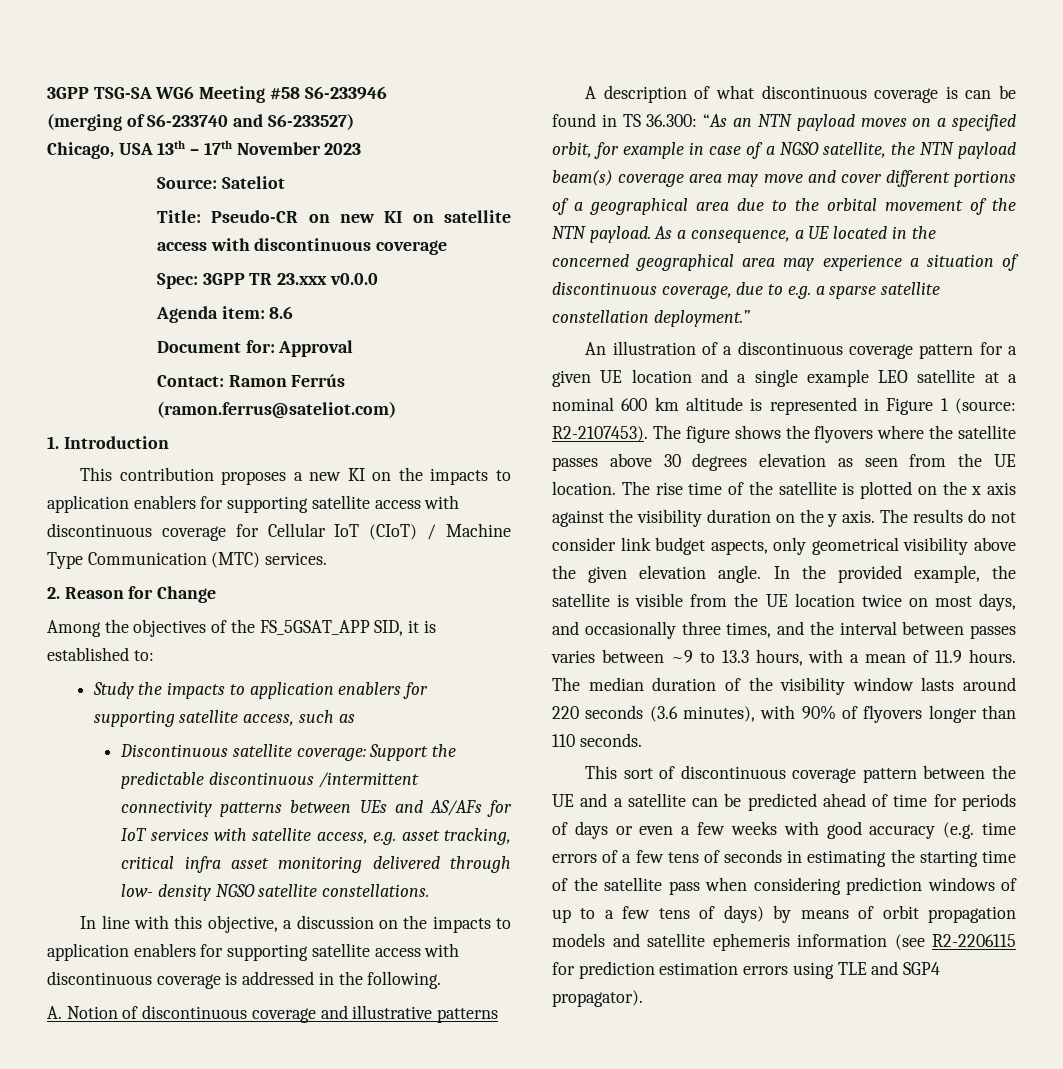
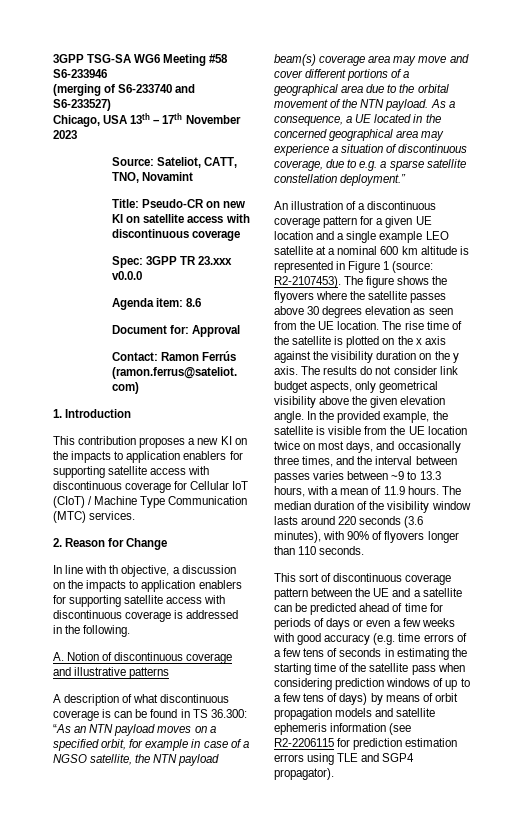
- Source: Sateliot
+ Source: Sateliot, CATT, TNO, Novamint
- Among the objectives of the FS_5GSAT_APP SID, it is established to:
- Study the impacts to application enablers for supporting satellite access, such as
- Discontinuous satellite coverage: Support the predictable discontinuous /intermittent connectivity patterns between UEs and AS/AFs for IoT services with satellite access, e.g. asset tracking, critical infra asset monitoring delivered through low- density NGSO satellite constellations.
- In line with this objective, a discussion on the impacts to application enablers for supporting satellite access with discontinuous coverage is addressed in the following.
+ In line with th objective, a discussion on the impacts to application enablers for supporting satellite access with discontinuous coverage is addressed in the following.

